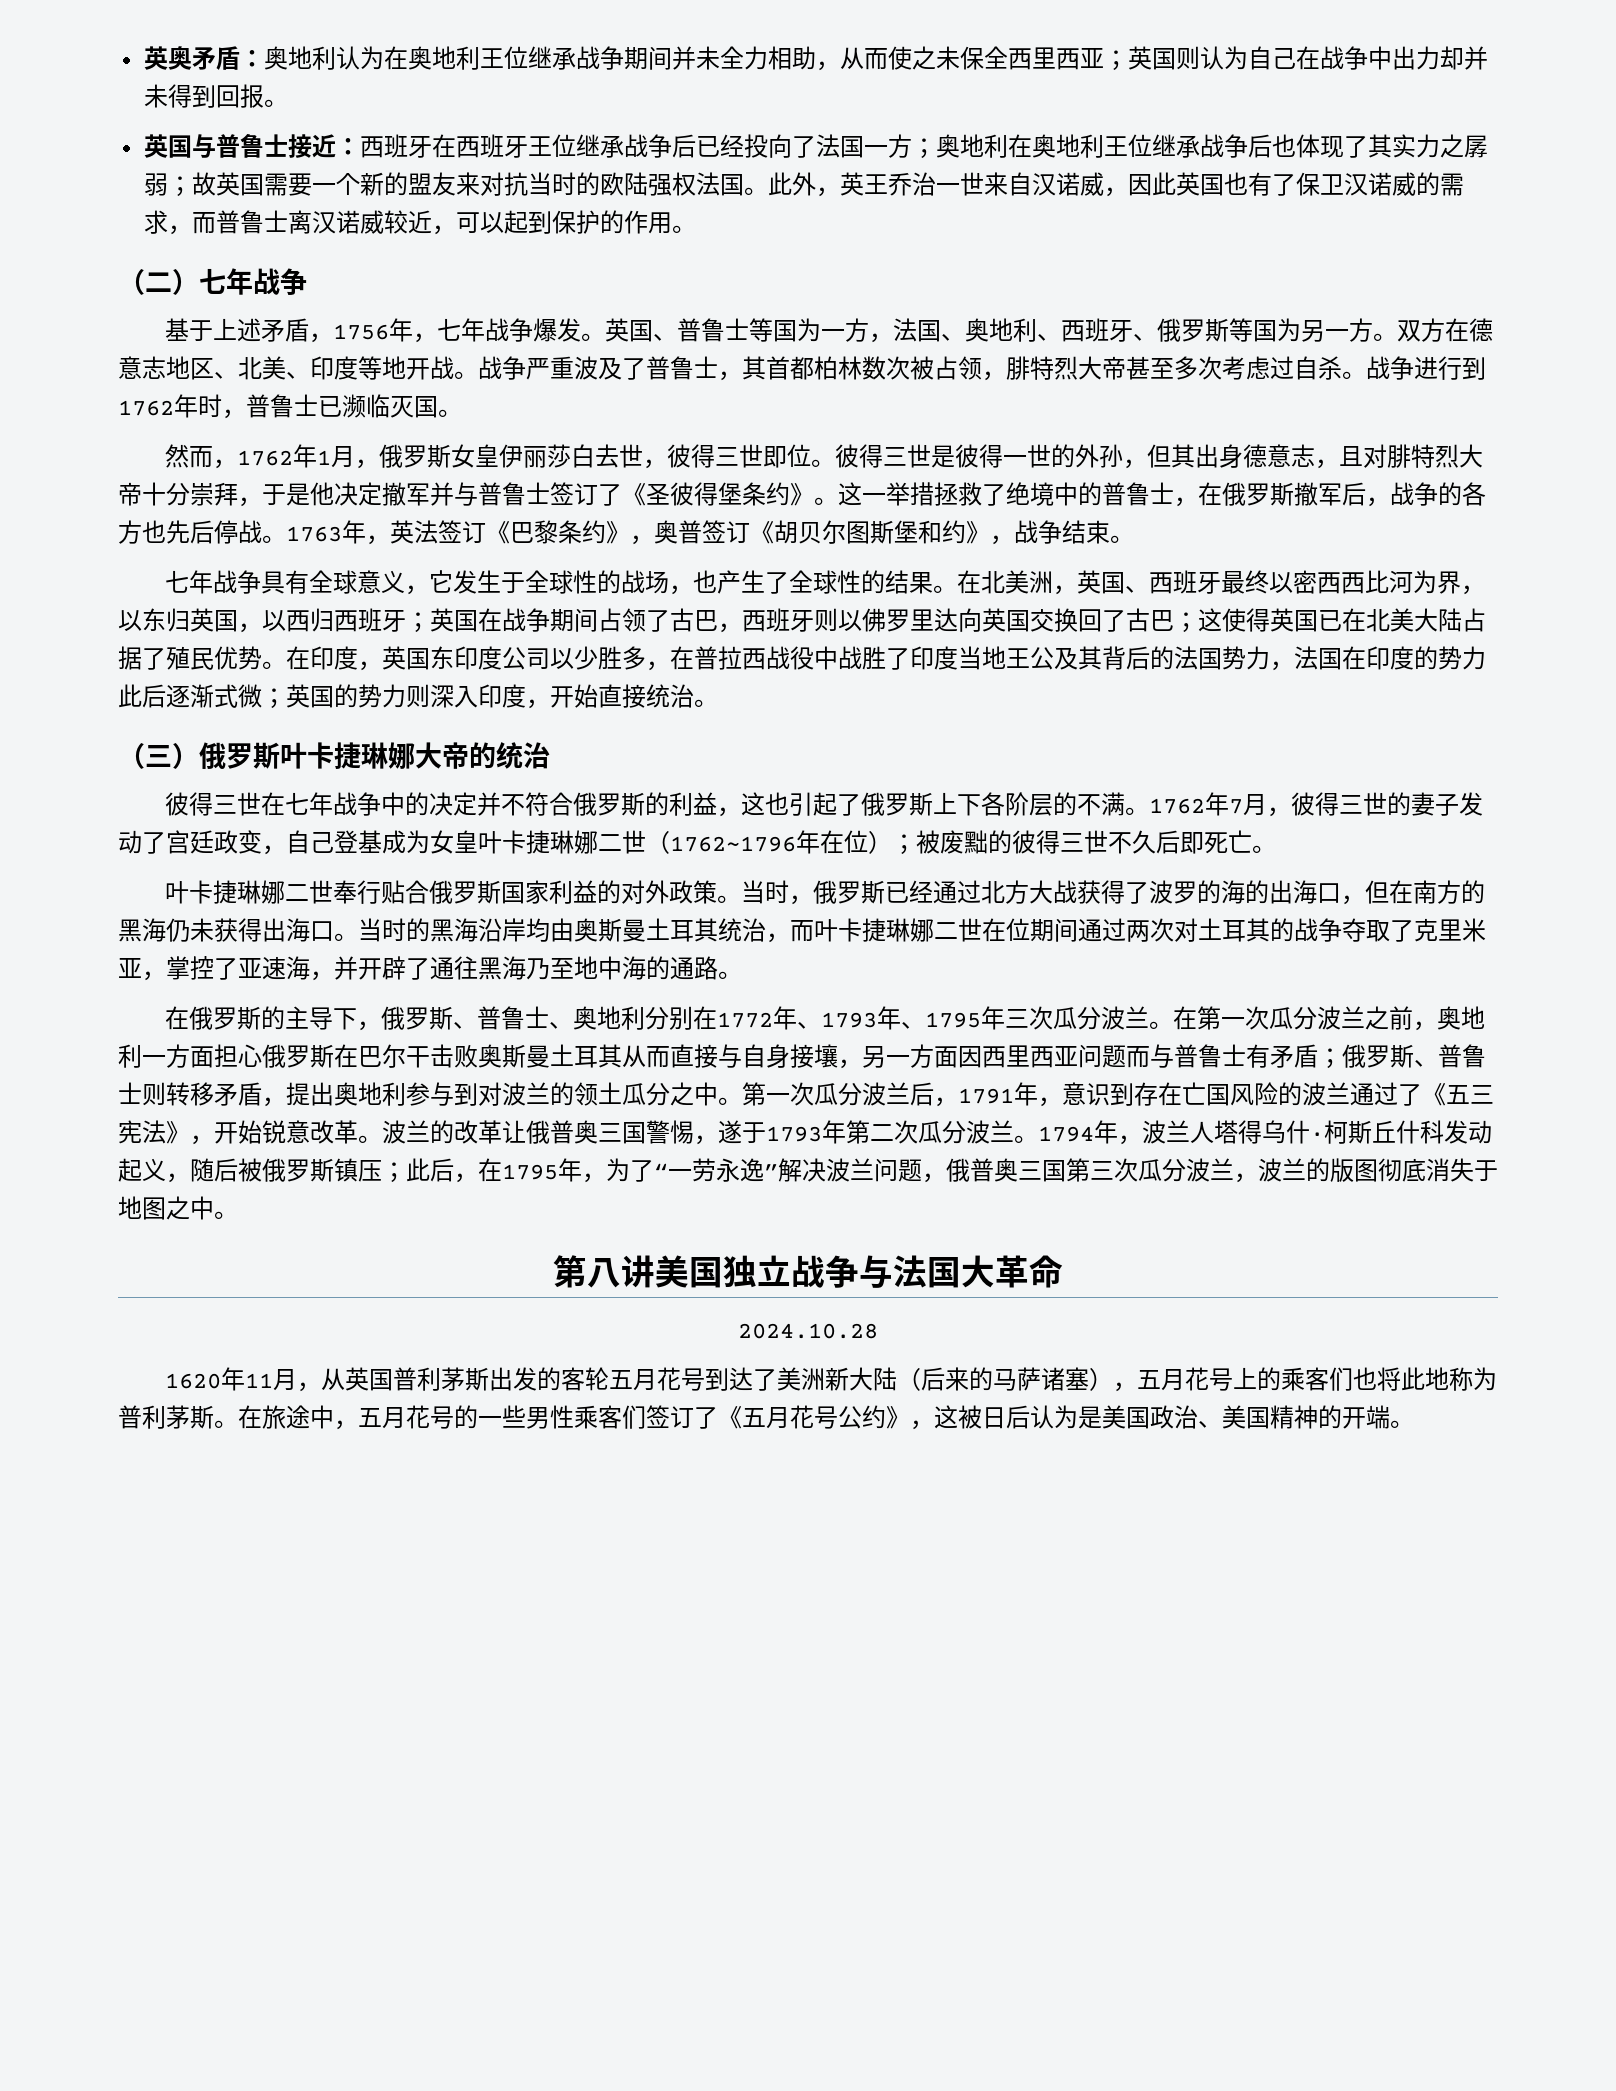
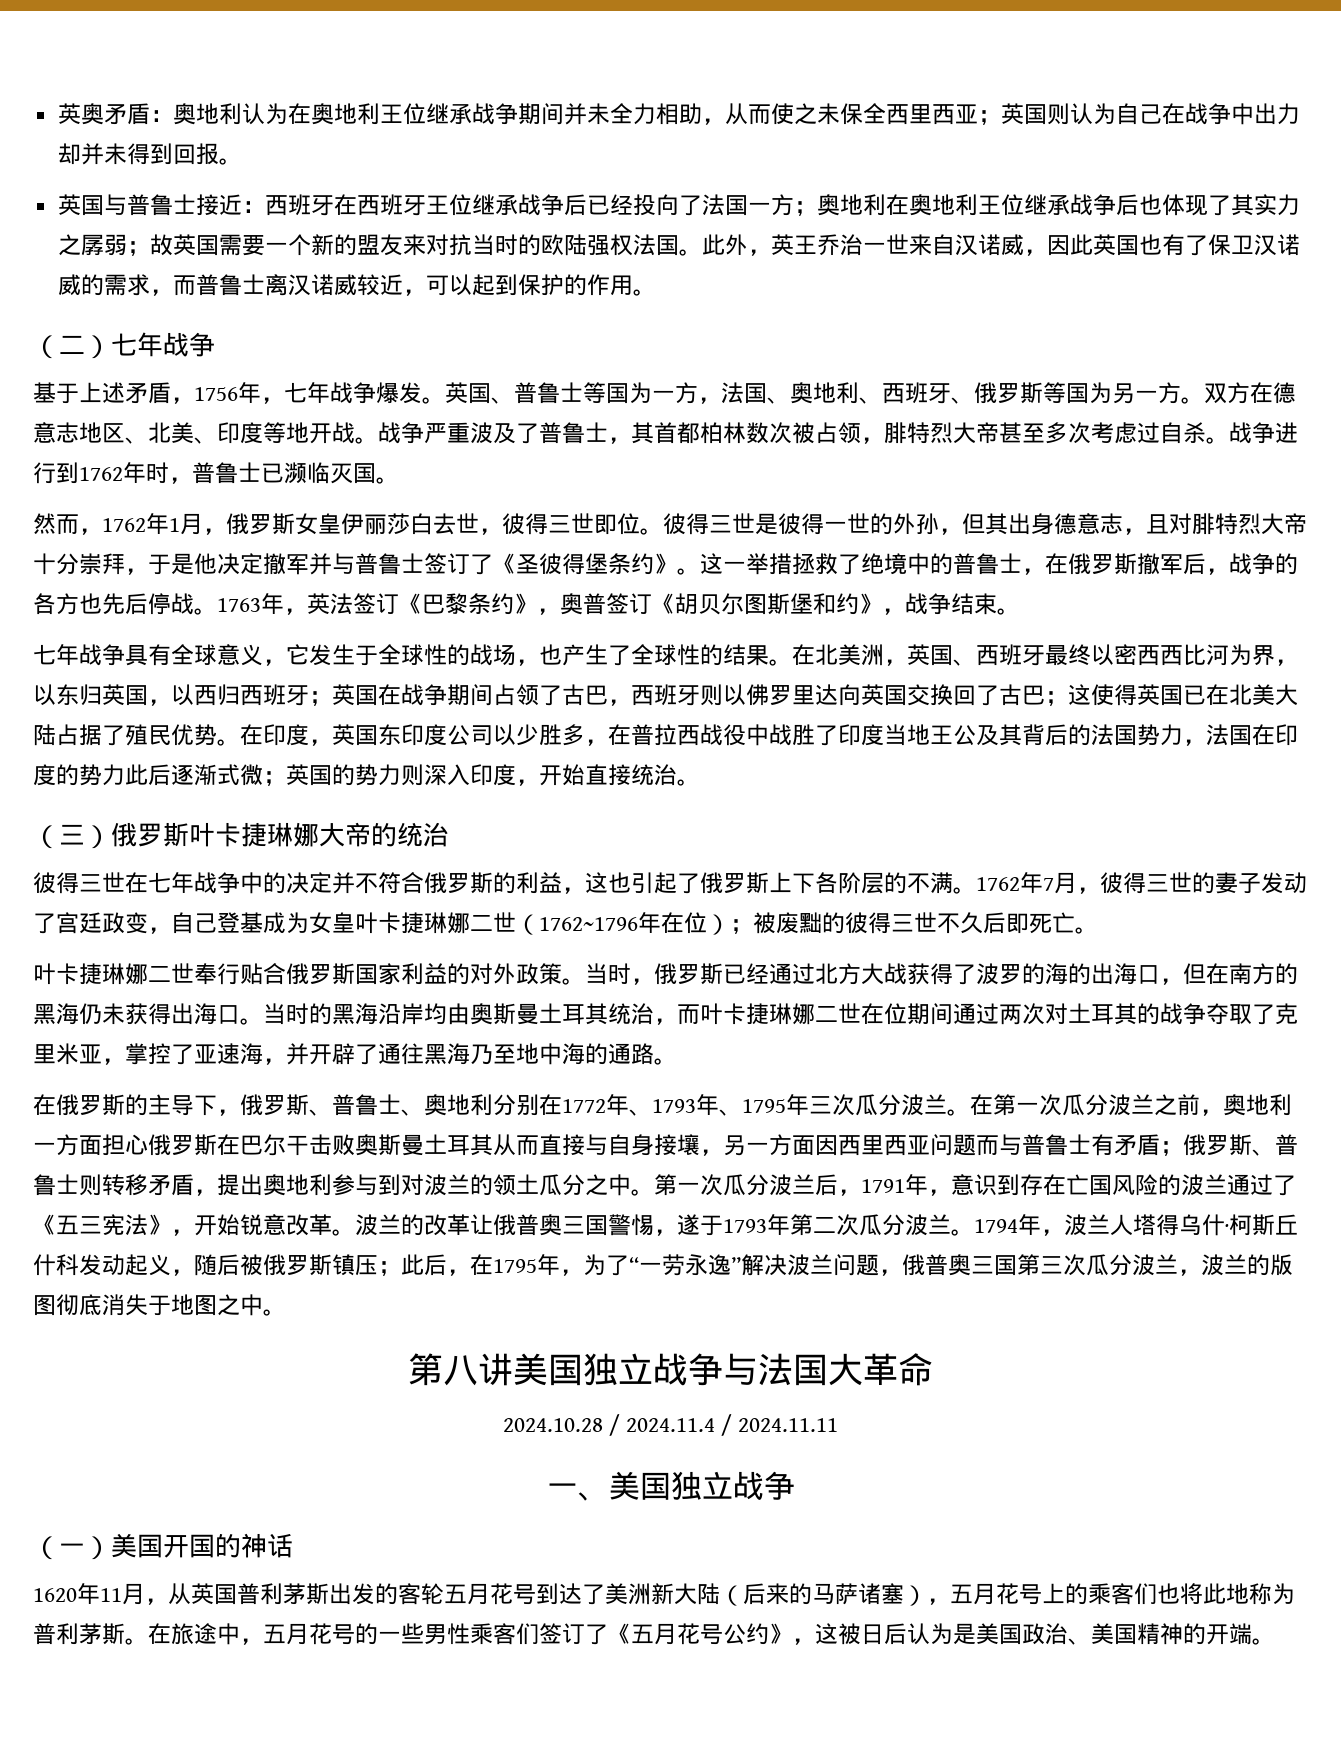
- 2024.10.28
+ 2024.10.28 / 2024.11.4 / 2024.11.11
+ 一、美国独立战争
+ （一）美国开国的神话

